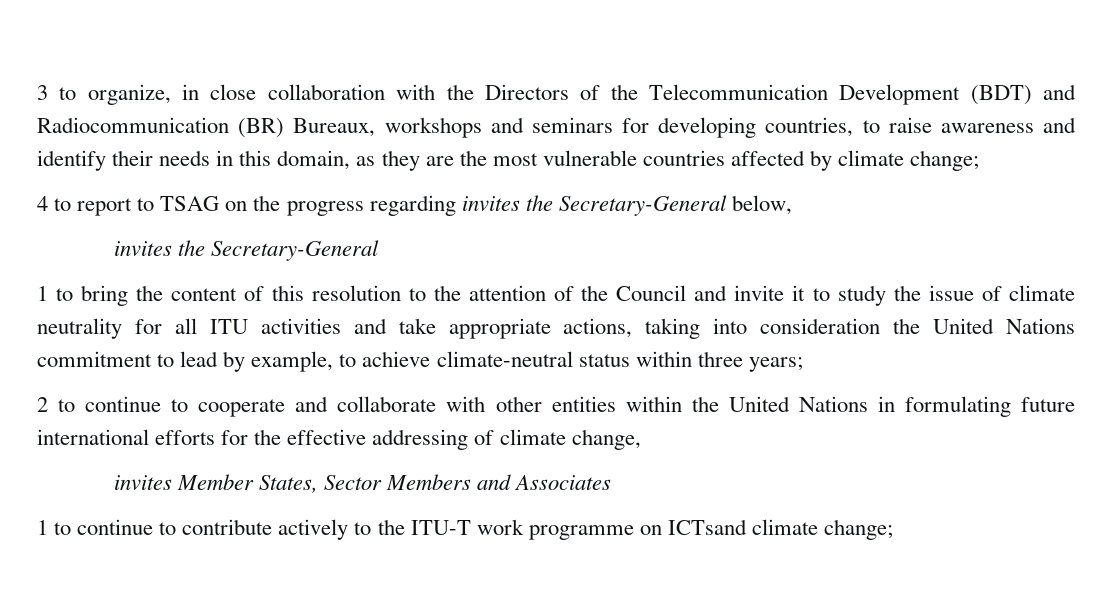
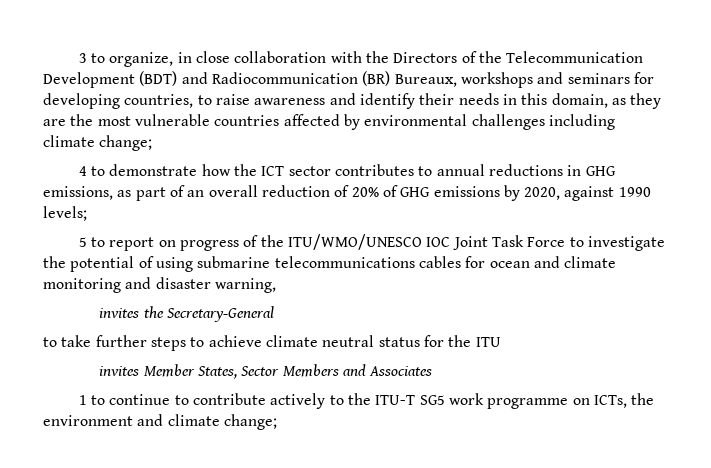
- 3 to organize, in close collaboration with the Directors of the Telecommunication Development (BDT) and Radiocommunication (BR) Bureaux, workshops and seminars for developing countries, to raise awareness and identify their needs in this domain, as they are the most vulnerable countries affected by climate change;
+ 3 to organize, in close collaboration with the Directors of the Telecommunication Development (BDT) and Radiocommunication (BR) Bureaux, workshops and seminars for developing countries, to raise awareness and identify their needs in this domain, as they are the most vulnerable countries affected by environmental challenges including climate change;
- 4 to report to TSAG on the progress regarding invites the Secretary-General below,
+ 4 to demonstrate how the ICT sector contributes to annual reductions in GHG emissions, as part of an overall reduction of 20% of GHG emissions by 2020, against 1990 levels;
+ 5 to report on progress of the ITU/WMO/UNESCO IOC Joint Task Force to investigate the potential of using submarine telecommunications cables for ocean and climate monitoring and disaster warning,
  invites the Secretary-General
- 1 to bring the content of this resolution to the attention of the Council and invite it to study the issue of climate neutrality for all ITU activities and take appropriate actions, taking into consideration the United Nations commitment to lead by example, to achieve climate-neutral status within three years;
- 2 to continue to cooperate and collaborate with other entities within the United Nations in formulating future international efforts for the effective addressing of climate change,
+ to take further steps to achieve climate neutral status for the ITU
- 1 to continue to contribute actively to the ITU-T work programme on ICTsand climate change;
+ 1 to continue to contribute actively to the ITU-T SG5 work programme on ICTs, the environment and climate change;

